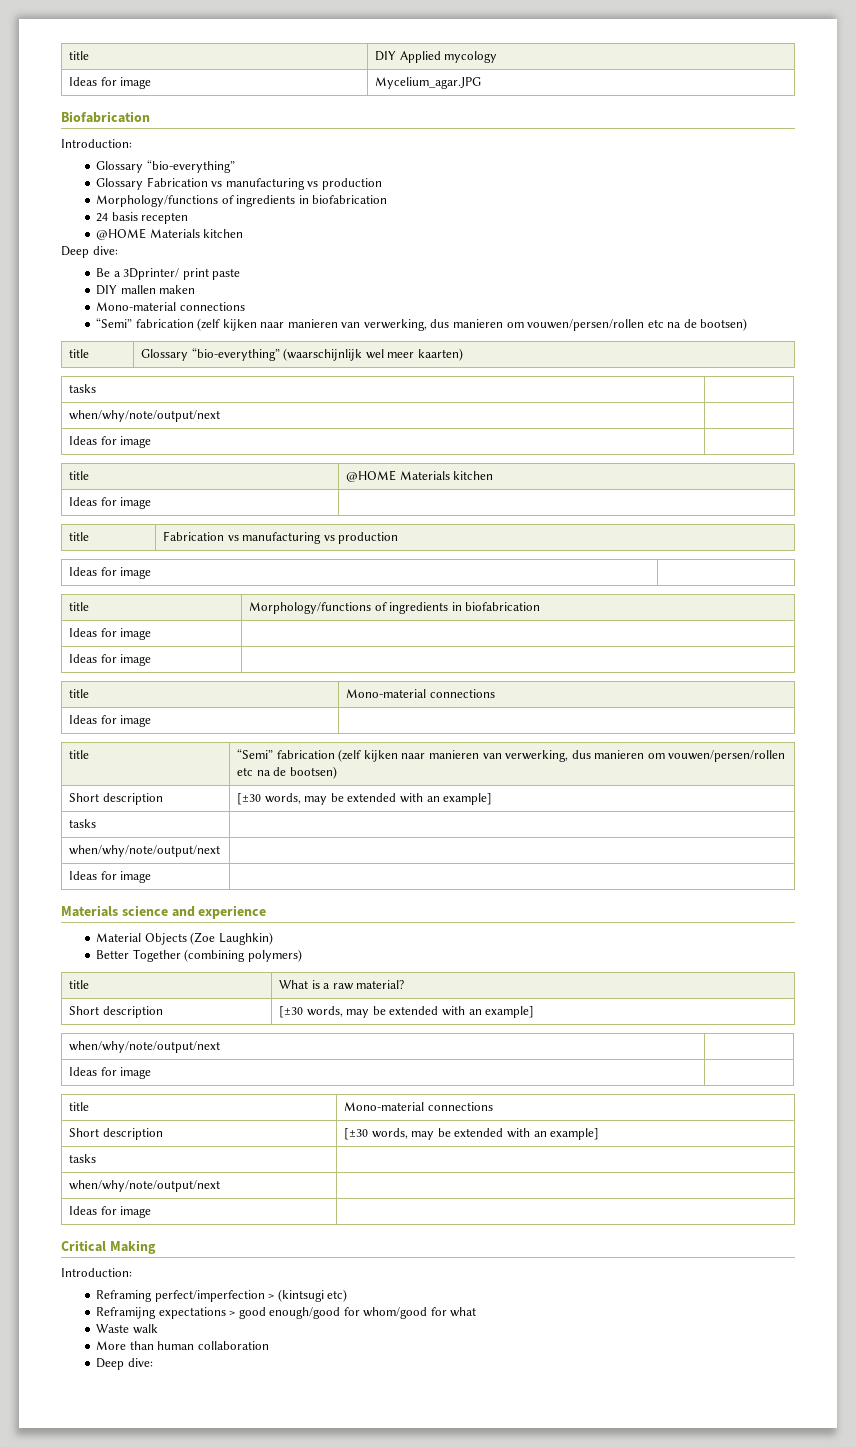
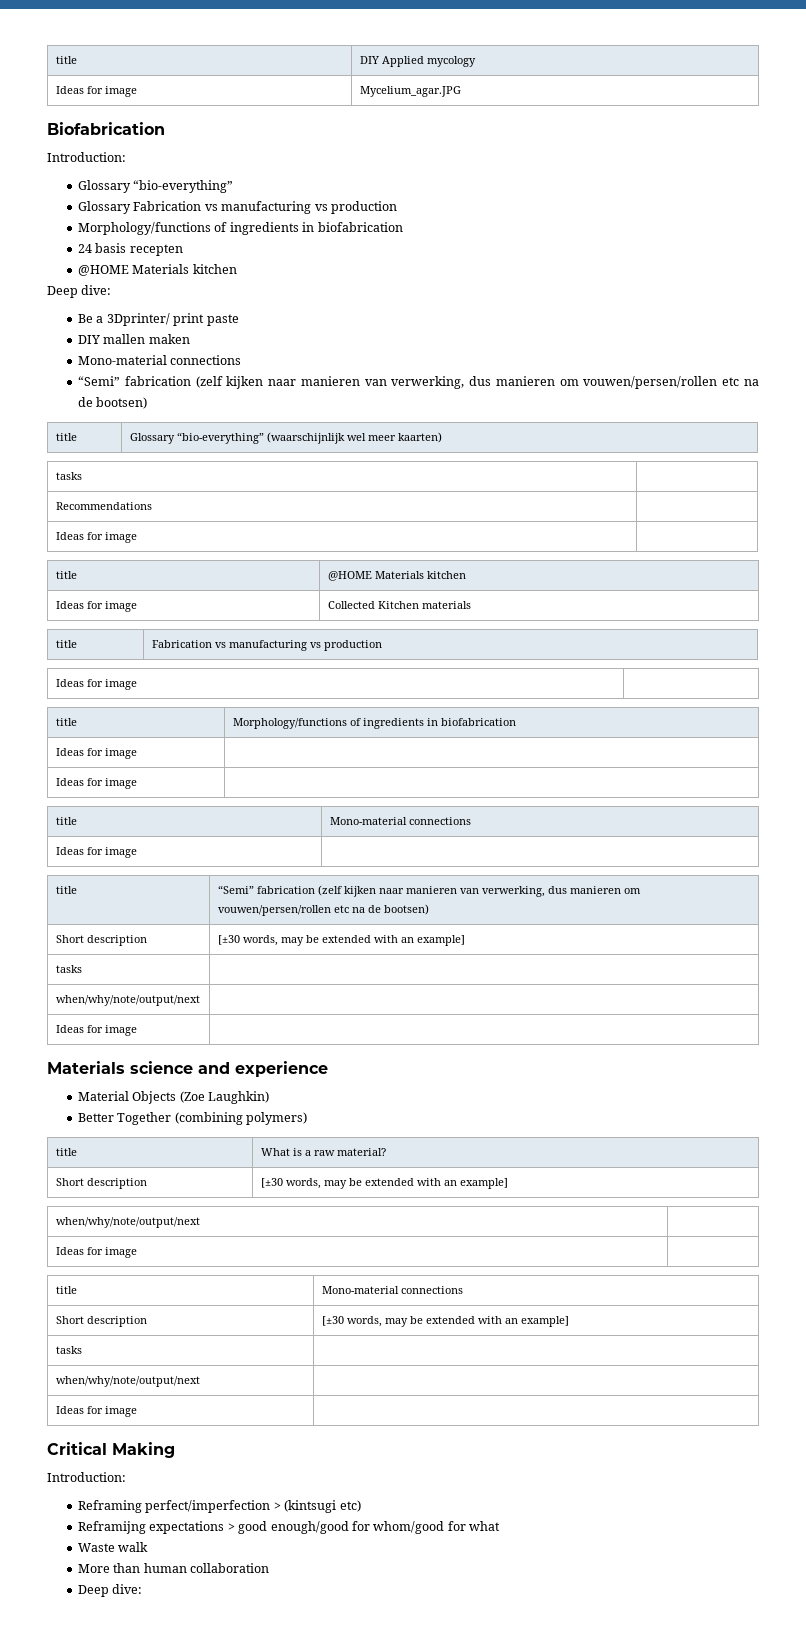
  title | Glossary “bio-everything” (waarschijnlijk wel meer kaarten)
  tasks |
- when/why/note/output/next |
+ Recommendations |
  title | @HOME Materials kitchen
- Ideas for image |
+ Ideas for image | Collected Kitchen materials

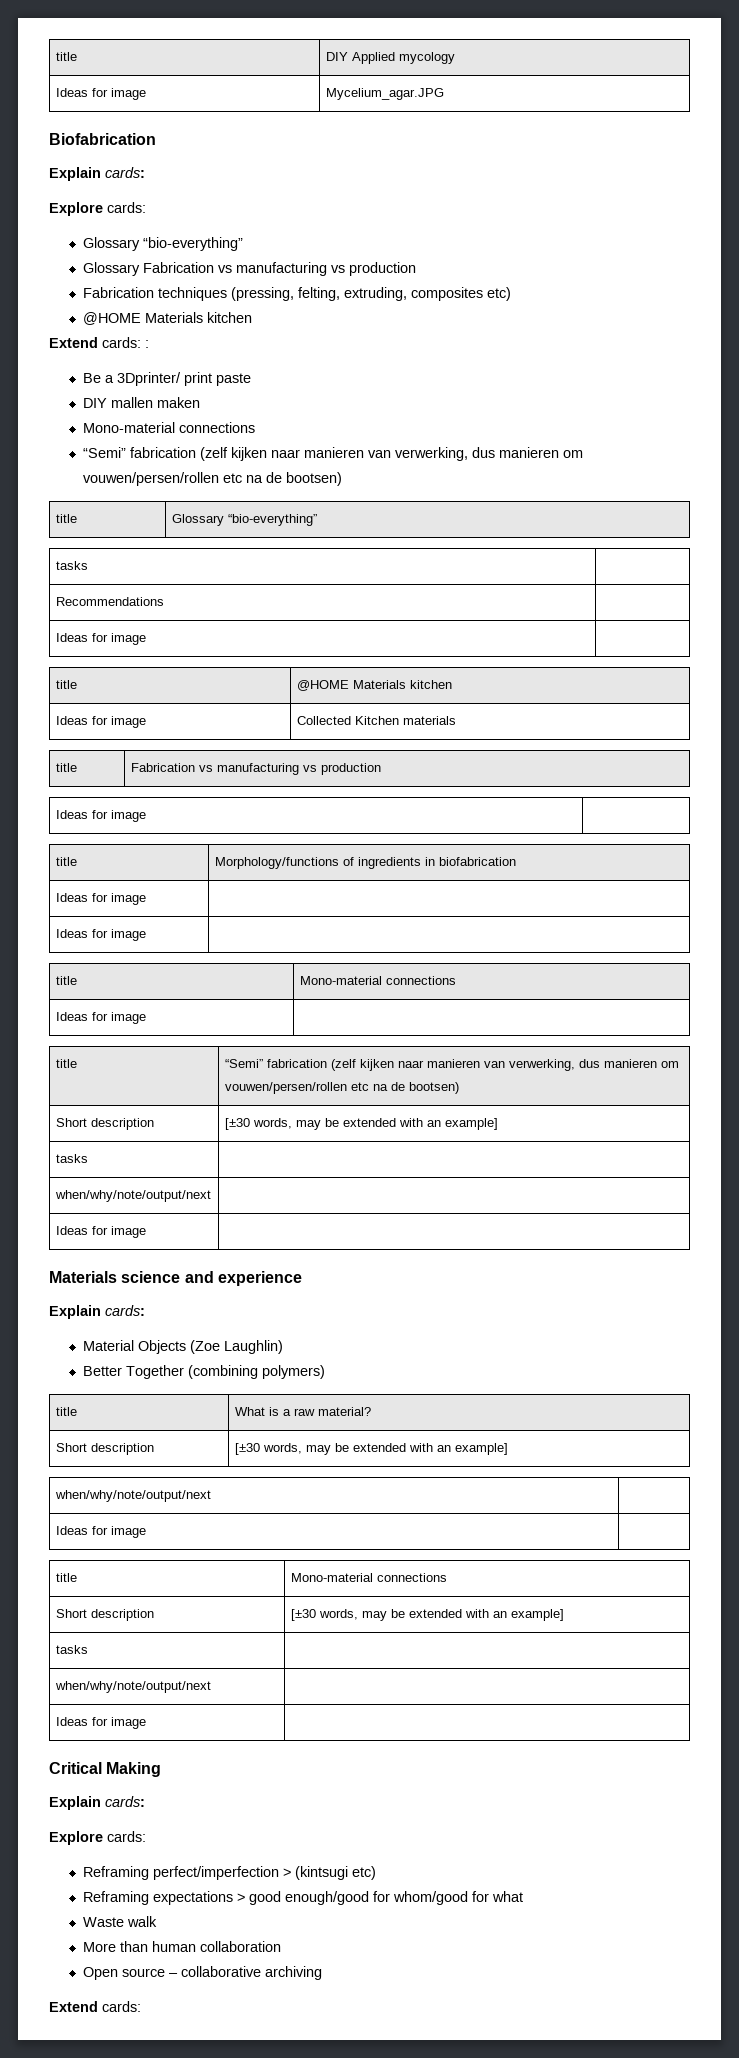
  Biofabrication
- Introduction:
+ Explain cards:
+ Explore cards:
  Glossary Fabrication vs manufacturing vs production
- Morphology/functions of ingredients in biofabrication
- 24 basis recepten
+ Fabrication techniques (pressing, felting, extruding, composites etc)
  @HOME Materials kitchen
- Deep dive:
+ Extend cards: :
- title | Glossary “bio-everything” (waarschijnlijk wel meer kaarten)
+ title | Glossary “bio-everything”
  Materials science and experience
+ Explain cards:
- Material Objects (Zoe Laughkin)
+ Material Objects (Zoe Laughlin)
  Critical Making
- Introduction:
+ Explain cards:
+ Explore cards:
- Reframijng expectations > good enough/good for whom/good for what
+ Reframing expectations > good enough/good for whom/good for what
  More than human collaboration
- Deep dive:
+ Open source – collaborative archiving
+ Extend cards:

